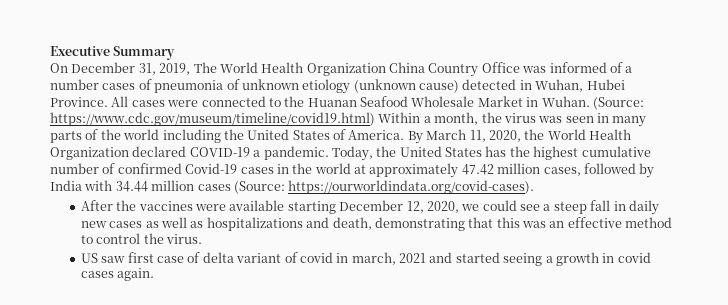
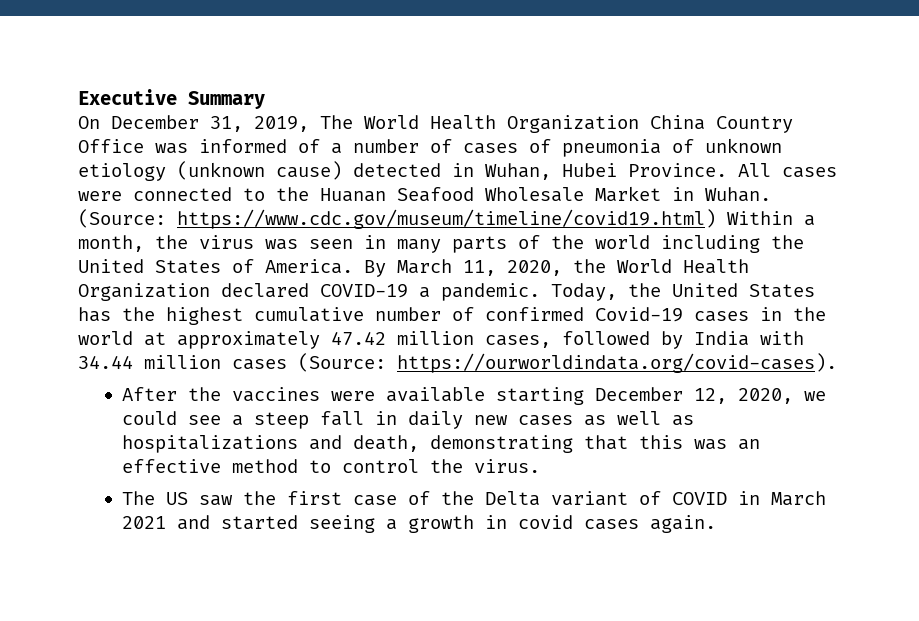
- On December 31, 2019, The World Health Organization China Country Office was informed of a number cases of pneumonia of unknown etiology (unknown cause) detected in Wuhan, Hubei Province.
+ On December 31, 2019, The World Health Organization China Country Office was informed of a number of cases of pneumonia of unknown etiology (unknown cause) detected in Wuhan, Hubei Province.
- US saw first case of delta variant of covid in march, 2021 and started seeing a growth in covid cases again.
+ The US saw the first case of the Delta variant of COVID in March 2021 and started seeing a growth in covid cases again.

